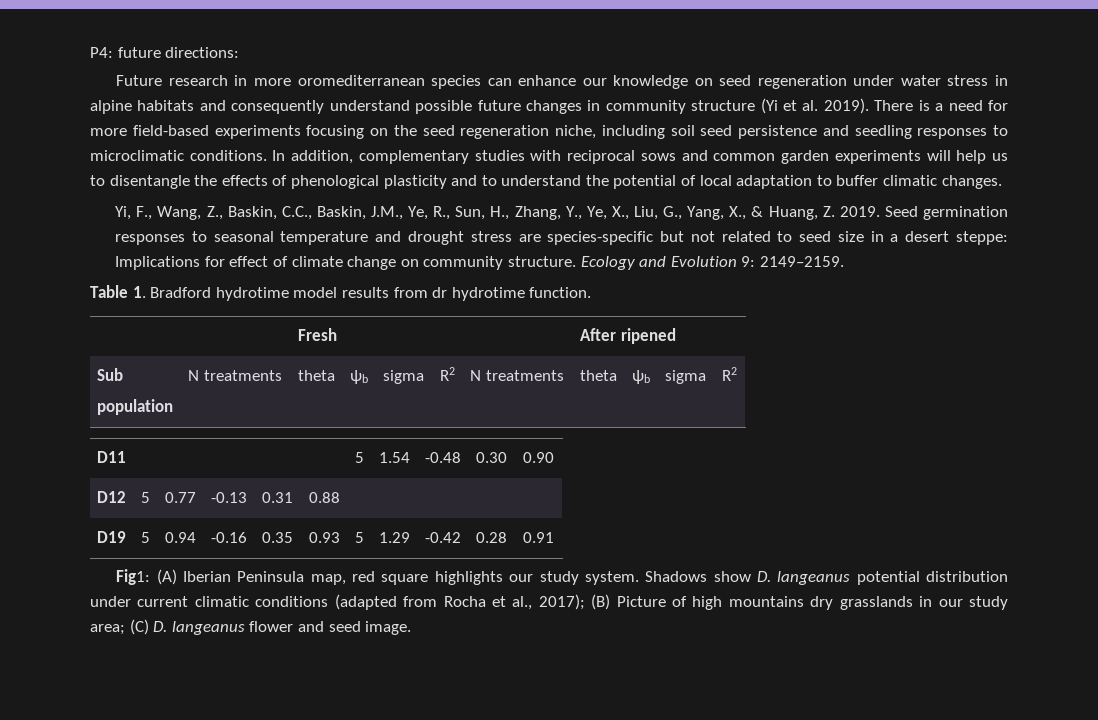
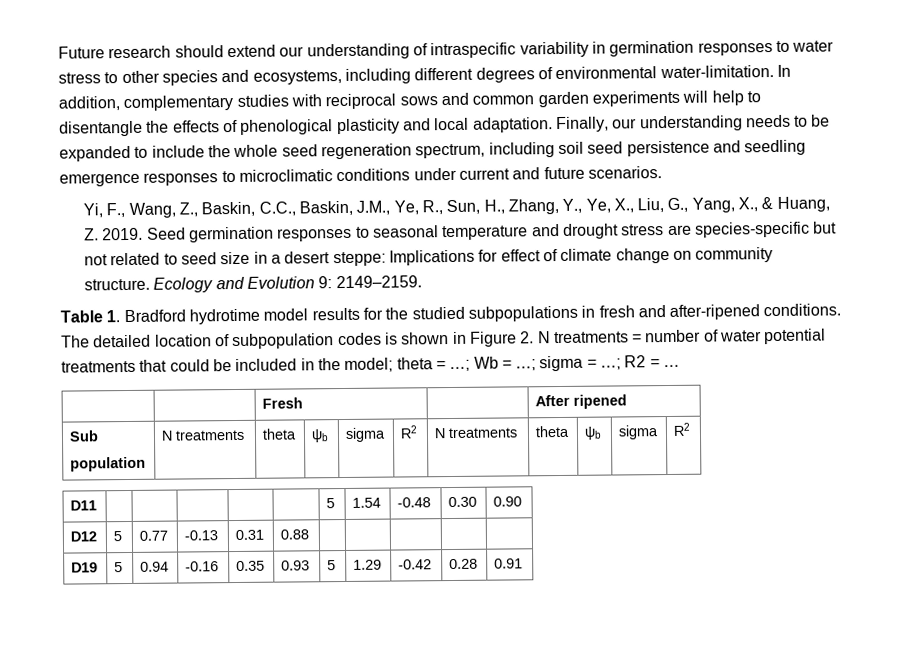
- P4: future directions:
- Future research in more oromediterranean species can enhance our knowledge on seed regeneration under water stress in alpine habitats and consequently understand possible future changes in community structure (Yi et al. 2019). There is a need for more field-based experiments focusing on the seed regeneration niche, including soil seed persistence and seedling responses to microclimatic conditions.
+ Future research should extend our understanding of intraspecific variability in germination responses to water stress to other species and ecosystems, including different degrees of environmental water-limitation.
- In addition, complementary studies with reciprocal sows and common garden experiments will help us to disentangle the effects of phenological plasticity and to understand the potential of local adaptation to buffer climatic changes.
+ In addition, complementary studies with reciprocal sows and common garden experiments will help to disentangle the effects of phenological plasticity and local adaptation. Finally, our understanding needs to be expanded to include the whole seed regeneration spectrum, including soil seed persistence and seedling emergence responses to microclimatic conditions under current and future scenarios.
- Table 1. Bradford hydrotime model results from dr hydrotime function.
+ Table 1. Bradford hydrotime model results for the studied subpopulations in fresh and after-ripened conditions. The detailed location of subpopulation codes is shown in Figure 2. N treatments = number of water potential treatments that could be included in the model; theta = …; Wb = …; sigma = …; R2 = …
- Fig1: (A) Iberian Peninsula map, red square highlights our study system. Shadows show D. langeanus potential distribution under current climatic conditions (adapted from Rocha et al., 2017); (B) Picture of high mountains dry grasslands in our study area; (C) D. langeanus flower and seed image.

